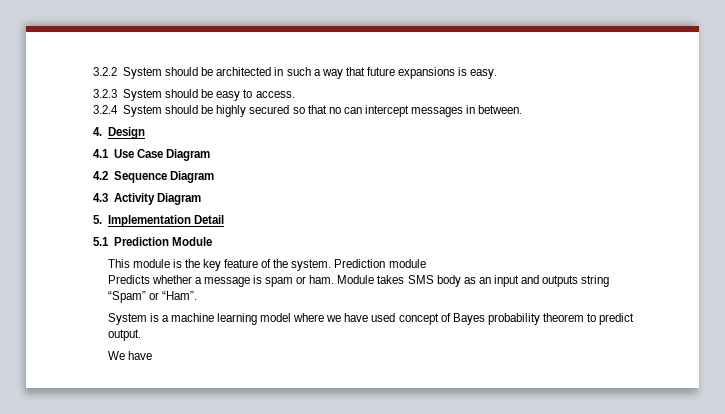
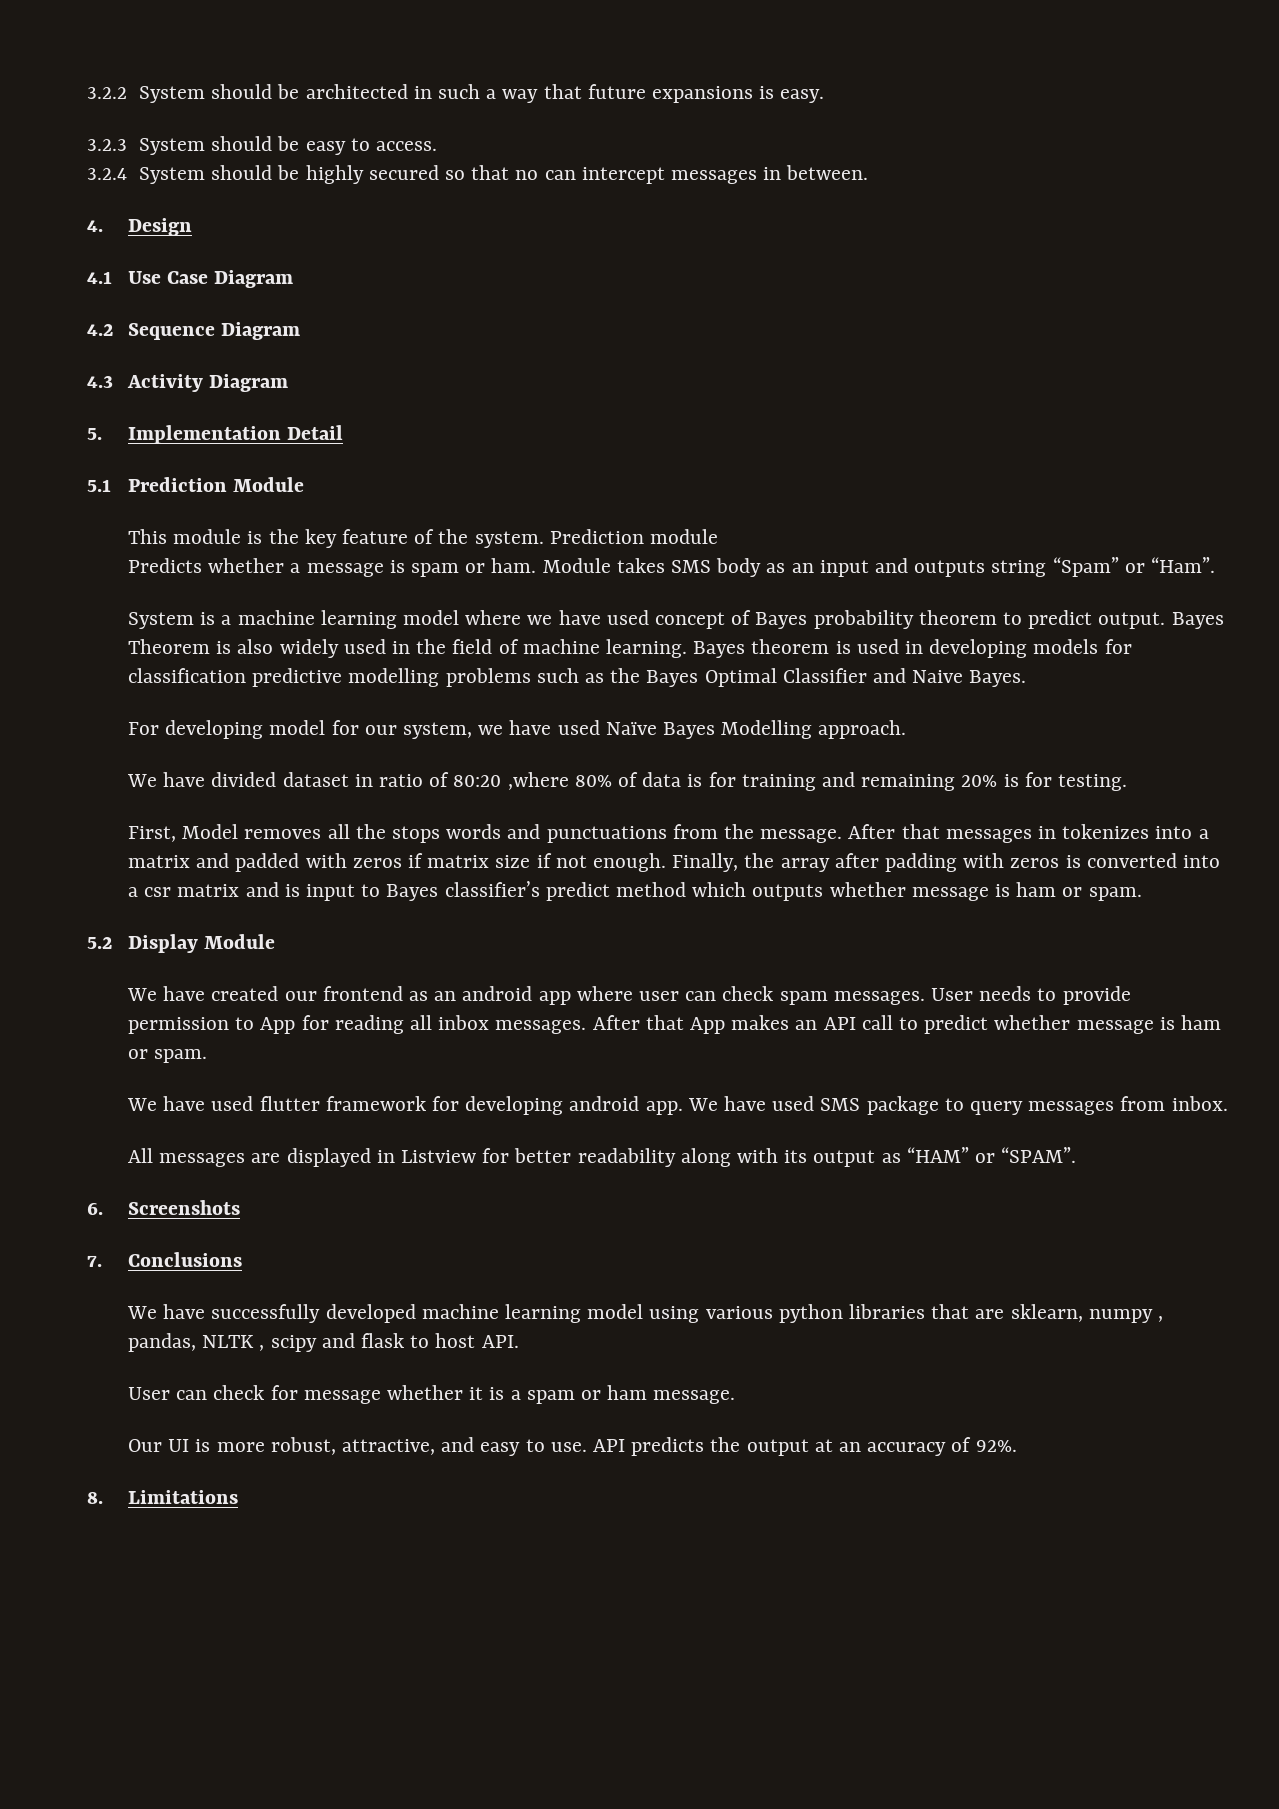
- System is a machine learning model where we have used concept of Bayes probability theorem to predict output.
- We have
+ System is a machine learning model where we have used concept of Bayes probability theorem to predict output. Bayes Theorem is also widely used in the field of machine learning. Bayes theorem is used in developing models for classification predictive modelling problems such as the Bayes Optimal Classifier and Naive Bayes.
+ For developing model for our system, we have used Naïve Bayes Modelling approach.
+ We have divided dataset in ratio of 80:20 ,where 80% of data is for training and remaining 20% is for testing.
+ First, Model removes all the stops words and punctuations from the message. After that messages in tokenizes into a matrix and padded with zeros if matrix size if not enough. Finally, the array after padding with zeros is converted into a csr matrix and is input to Bayes classifier’s predict method which outputs whether message is ham or spam.
+ 5.2 Display Module
+ We have created our frontend as an android app where user can check spam messages. User needs to provide permission to App for reading all inbox messages. After that App makes an API call to predict whether message is ham or spam.
+ We have used flutter framework for developing android app. We have used SMS package to query messages from inbox.
+ All messages are displayed in Listview for better readability along with its output as “HAM” or “SPAM”.
+ 6. Screenshots
+ 7. Conclusions
+ We have successfully developed machine learning model using various python libraries that are sklearn, numpy , pandas, NLTK , scipy and flask to host API.
+ User can check for message whether it is a spam or ham message.
+ Our UI is more robust, attractive, and easy to use. API predicts the output at an accuracy of 92%.
+ 8. Limitations

